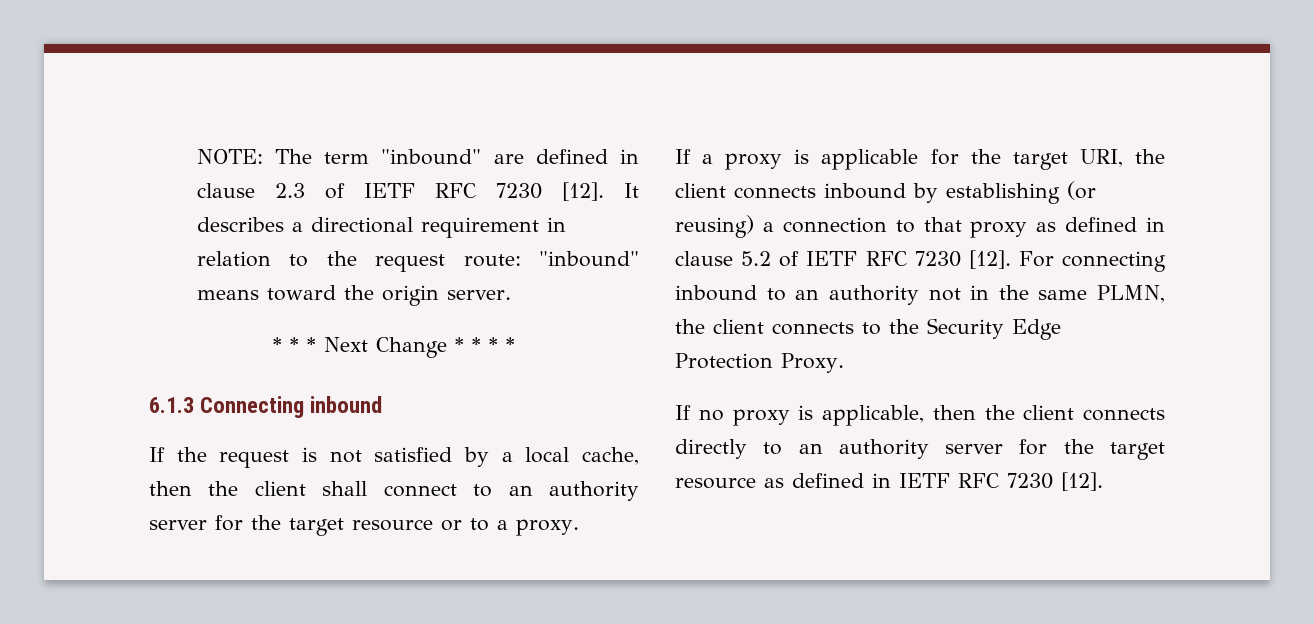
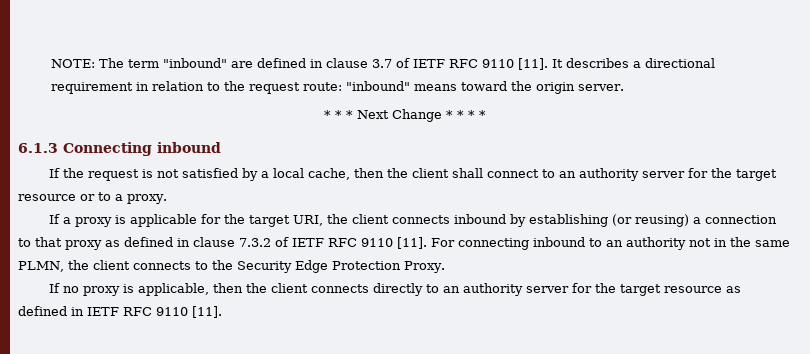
- NOTE: The term "inbound" are defined in clause 2.3 of IETF RFC 7230 [12].
+ NOTE: The term "inbound" are defined in clause 3.7 of IETF RFC 9110 [11].
- If a proxy is applicable for the target URI, the client connects inbound by establishing (or reusing) a connection to that proxy as defined in clause 5.2 of IETF RFC 7230 [12].
+ If a proxy is applicable for the target URI, the client connects inbound by establishing (or reusing) a connection to that proxy as defined in clause 7.3.2 of IETF RFC 9110 [11].
- If no proxy is applicable, then the client connects directly to an authority server for the target resource as defined in IETF RFC 7230 [12].
+ If no proxy is applicable, then the client connects directly to an authority server for the target resource as defined in IETF RFC 9110 [11].

